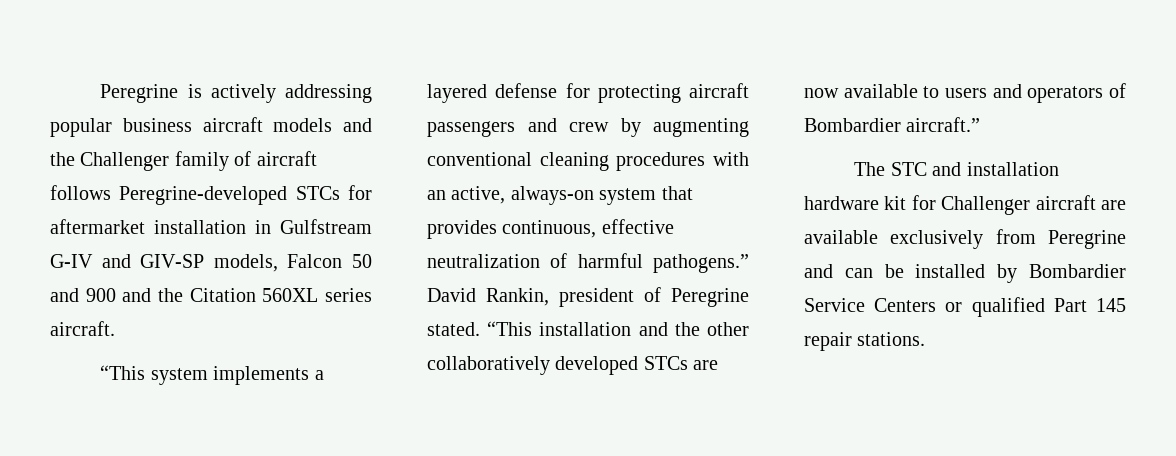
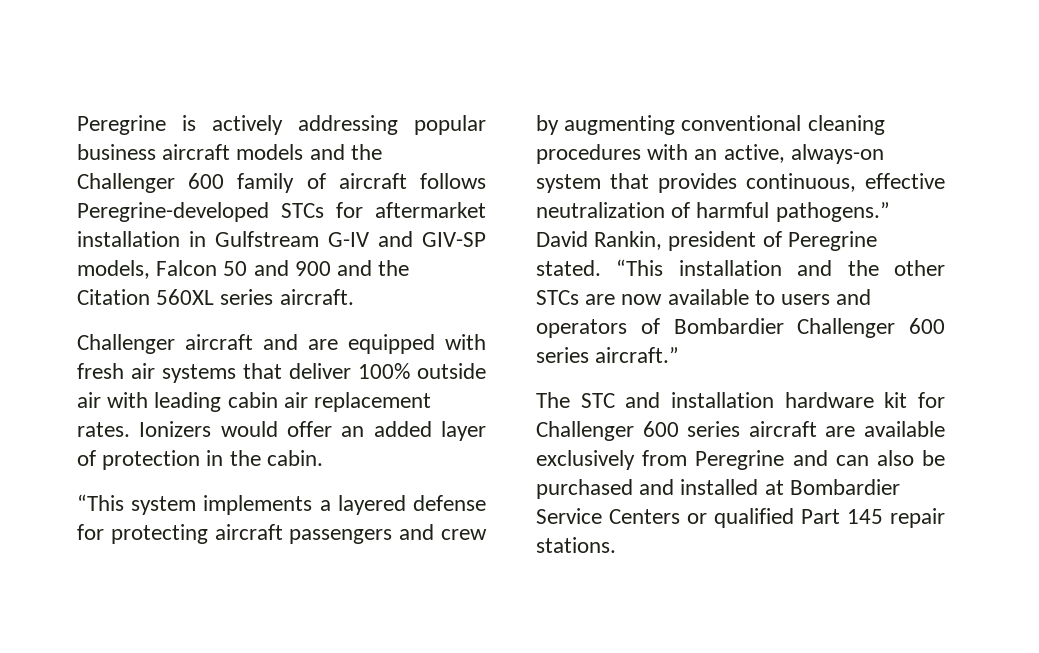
- Peregrine is actively addressing popular business aircraft models and the Challenger family of aircraft follows Peregrine-developed STCs for aftermarket installation in Gulfstream G-IV and GIV-SP models, Falcon 50 and 900 and the Citation 560XL series aircraft.
+ Peregrine is actively addressing popular business aircraft models and the Challenger 600 family of aircraft follows Peregrine-developed STCs for aftermarket installation in Gulfstream G-IV and GIV-SP models, Falcon 50 and 900 and the Citation 560XL series aircraft.
+ Challenger aircraft and are equipped with fresh air systems that deliver 100% outside air with leading cabin air replacement rates. Ionizers would offer an added layer of protection in the cabin.
- “This installation and the other collaboratively developed STCs are now available to users and operators of Bombardier aircraft.”
+ “This installation and the other STCs are now available to users and operators of Bombardier Challenger 600 series aircraft.”
- The STC and installation hardware kit for Challenger aircraft are available exclusively from Peregrine and can be installed by Bombardier Service Centers or qualified Part 145 repair stations.
+ The STC and installation hardware kit for Challenger 600 series aircraft are available exclusively from Peregrine and can also be purchased and installed at Bombardier Service Centers or qualified Part 145 repair stations.

